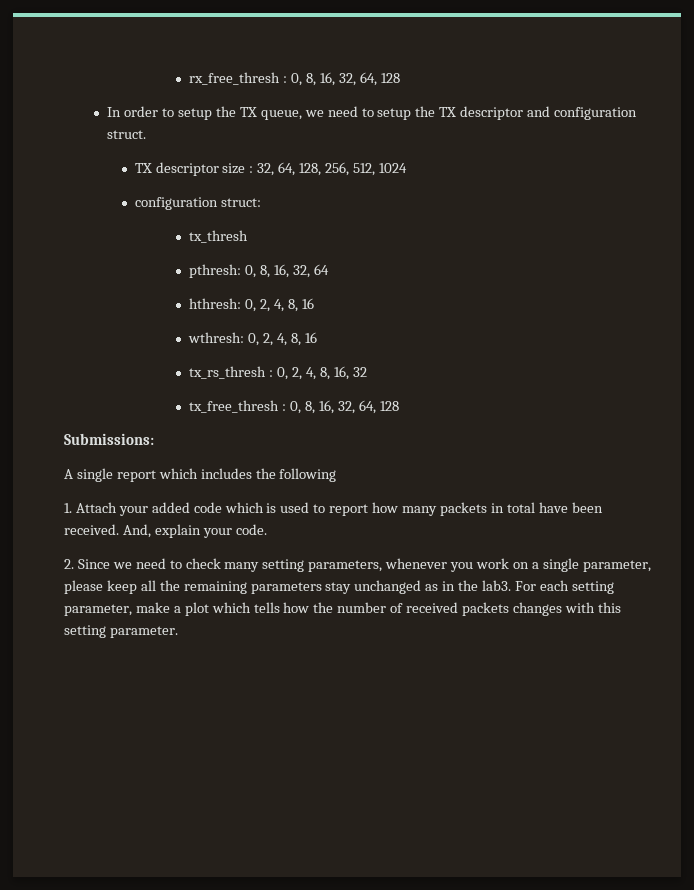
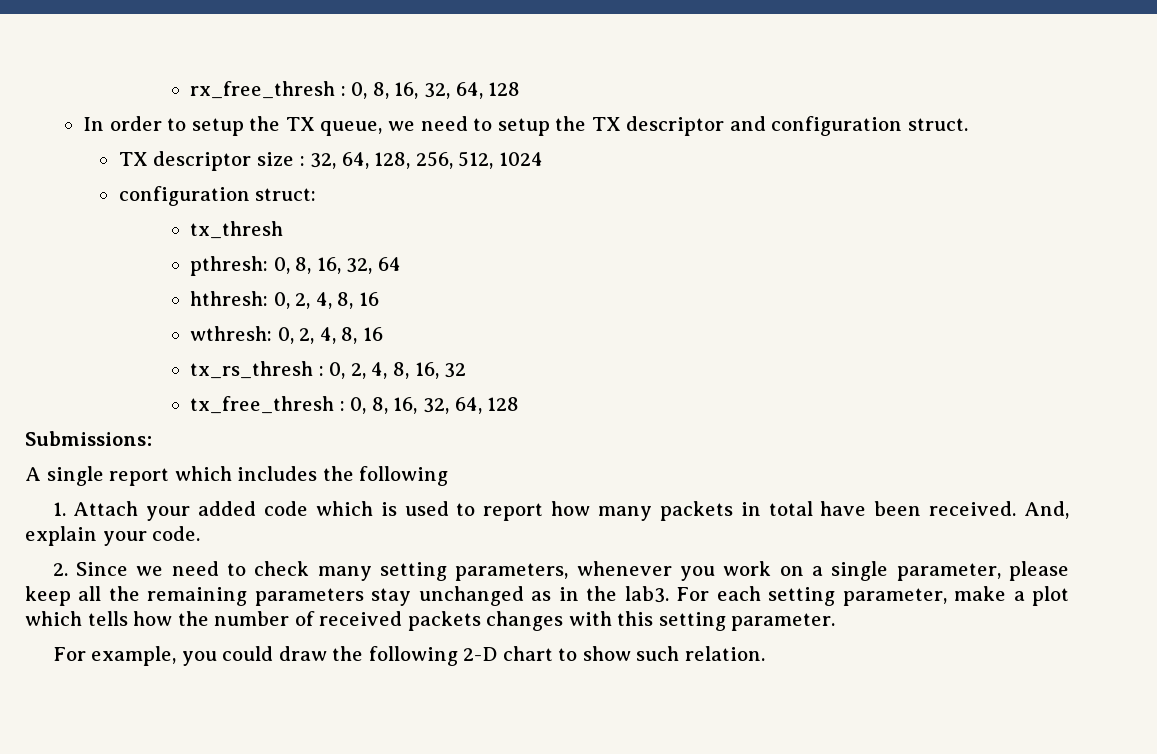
+ For example, you could draw the following 2-D chart to show such relation.

